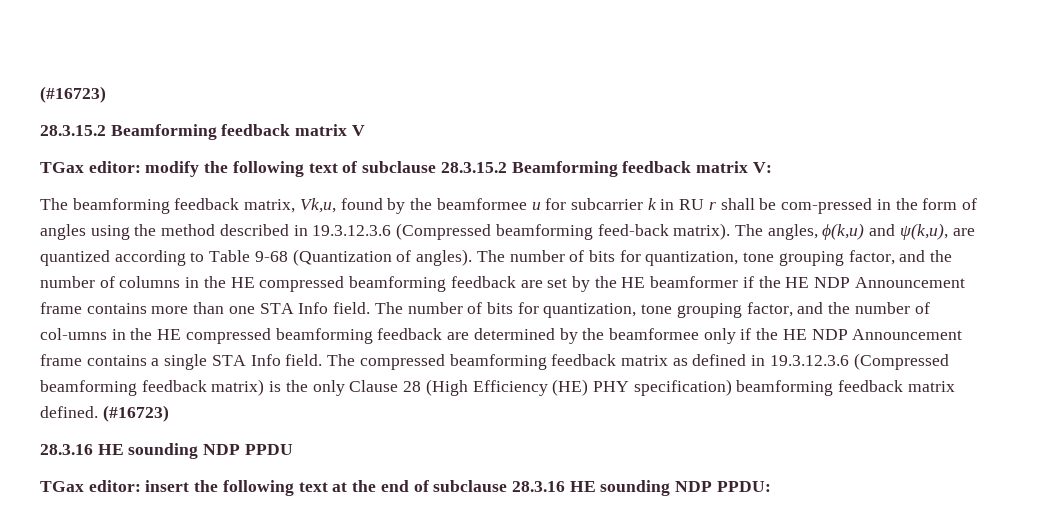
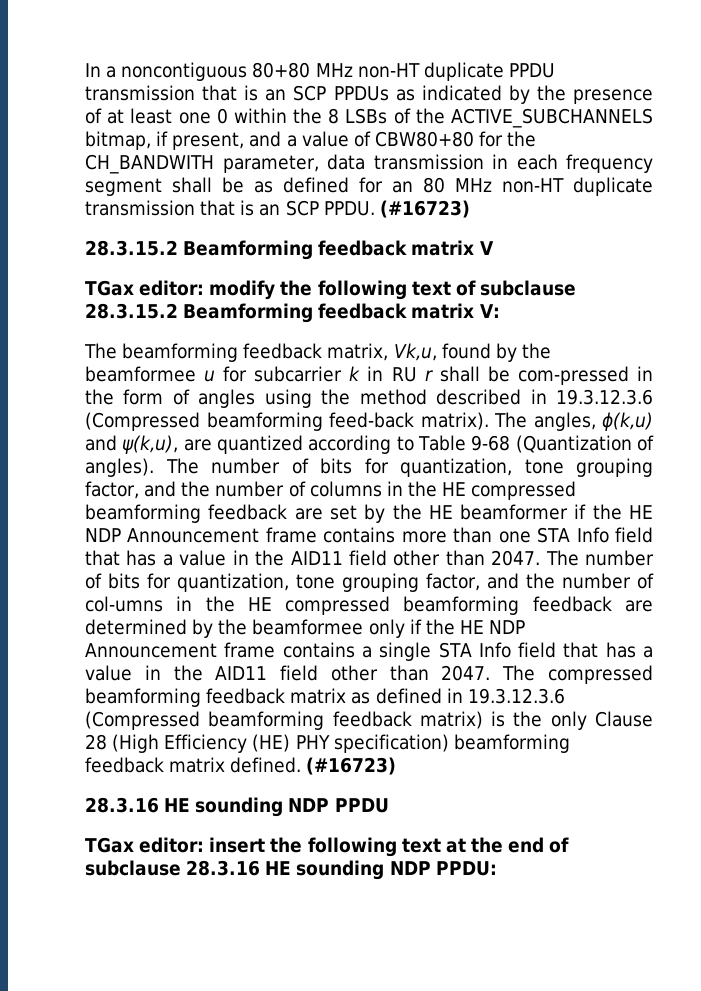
+ In a noncontiguous 80+80 MHz non-HT duplicate PPDU transmission that is an SCP PPDUs as indicated by the presence of at least one 0 within the 8 LSBs of the ACTIVE_SUBCHANNELS bitmap, if present, and a value of CBW80+80 for the CH_BANDWITH parameter, data transmission in each frequency segment shall be as defined for an 80 MHz non-HT duplicate transmission that is an SCP PPDU.
- The number of bits for quantization, tone grouping factor, and the number of columns in the HE compressed beamforming feedback are set by the HE beamformer if the HE NDP Announcement frame contains more than one STA Info field.
+ The number of bits for quantization, tone grouping factor, and the number of columns in the HE compressed beamforming feedback are set by the HE beamformer if the HE NDP Announcement frame contains more than one STA Info field that has a value in the AID11 field other than 2047.
- The number of bits for quantization, tone grouping factor, and the number of col-umns in the HE compressed beamforming feedback are determined by the beamformee only if the HE NDP Announcement frame contains a single STA Info field.
+ The number of bits for quantization, tone grouping factor, and the number of col-umns in the HE compressed beamforming feedback are determined by the beamformee only if the HE NDP Announcement frame contains a single STA Info field that has a value in the AID11 field other than 2047.

